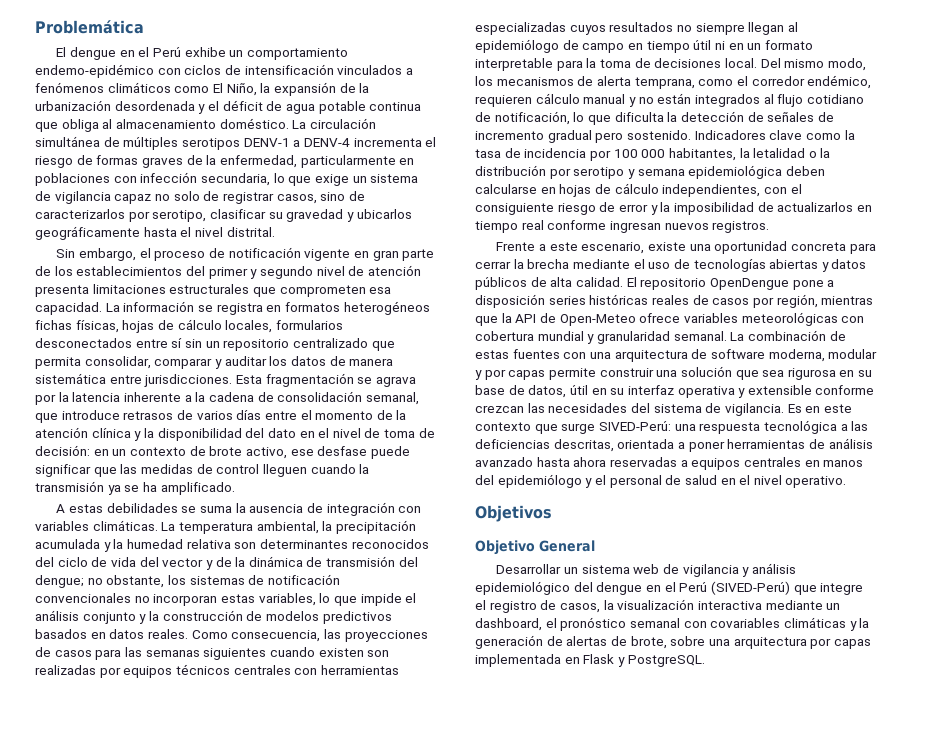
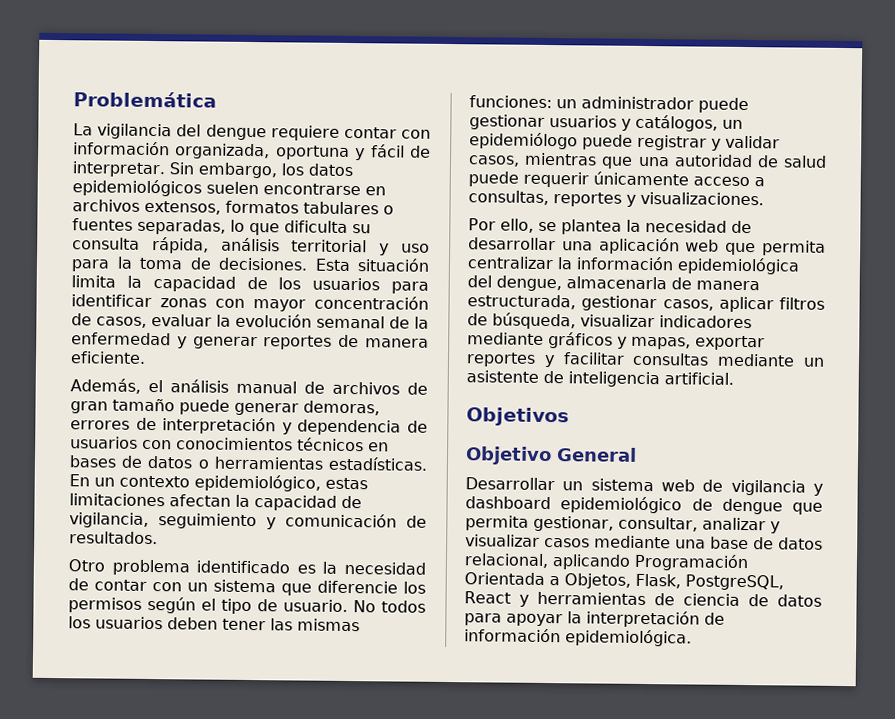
- El dengue en el Perú exhibe un comportamiento endemo-epidémico con ciclos de intensificación vinculados a fenómenos climáticos como El Niño, la expansión de la urbanización desordenada y el déficit de agua potable continua que obliga al almacenamiento doméstico. La circulación simultánea de múltiples serotipos DENV-1 a DENV-4 incrementa el riesgo de formas graves de la enfermedad, particularmente en poblaciones con infección secundaria, lo que exige un sistema de vigilancia capaz no solo de registrar casos, sino de caracterizarlos por serotipo, clasificar su gravedad y ubicarlos geográficamente hasta el nivel distrital.
- Sin embargo, el proceso de notificación vigente en gran parte de los establecimientos del primer y segundo nivel de atención presenta limitaciones estructurales que comprometen esa capacidad. La información se registra en formatos heterogéneos fichas físicas, hojas de cálculo locales, formularios desconectados entre sí sin un repositorio centralizado que permita consolidar, comparar y auditar los datos de manera sistemática entre jurisdicciones. Esta fragmentación se agrava por la latencia inherente a la cadena de consolidación semanal, que introduce retrasos de varios días entre el momento de la atención clínica y la disponibilidad del dato en el nivel de toma de decisión: en un contexto de brote activo, ese desfase puede significar que las medidas de control lleguen cuando la transmisión ya se ha amplificado.
- A estas debilidades se suma la ausencia de integración con variables climáticas. La temperatura ambiental, la precipitación acumulada y la humedad relativa son determinantes reconocidos del ciclo de vida del vector y de la dinámica de transmisión del dengue; no obstante, los sistemas de notificación convencionales no incorporan estas variables, lo que impide el análisis conjunto y la construcción de modelos predictivos basados en datos reales. Como consecuencia, las proyecciones de casos para las semanas siguientes cuando existen son realizadas por equipos técnicos centrales con herramientas especializadas cuyos resultados no siempre llegan al epidemiólogo de campo en tiempo útil ni en un formato interpretable para la toma de decisiones local. Del mismo modo, los mecanismos de alerta temprana, como el corredor endémico, requieren cálculo manual y no están integrados al flujo cotidiano de notificación, lo que dificulta la detección de señales de incremento gradual pero sostenido. Indicadores clave como la tasa de incidencia por 100 000 habitantes, la letalidad o la distribución por serotipo y semana epidemiológica deben calcularse en hojas de cálculo independientes, con el consiguiente riesgo de error y la imposibilidad de actualizarlos en tiempo real conforme ingresan nuevos registros.
- Frente a este escenario, existe una oportunidad concreta para cerrar la brecha mediante el uso de tecnologías abiertas y datos públicos de alta calidad. El repositorio OpenDengue pone a disposición series históricas reales de casos por región, mientras que la API de Open-Meteo ofrece variables meteorológicas con cobertura mundial y granularidad semanal. La combinación de estas fuentes con una arquitectura de software moderna, modular y por capas permite construir una solución que sea rigurosa en su base de datos, útil en su interfaz operativa y extensible conforme crezcan las necesidades del sistema de vigilancia. Es en este contexto que surge SIVED-Perú: una respuesta tecnológica a las deficiencias descritas, orientada a poner herramientas de análisis avanzado hasta ahora reservadas a equipos centrales en manos del epidemiólogo y el personal de salud en el nivel operativo.
+ La vigilancia del dengue requiere contar con información organizada, oportuna y fácil de interpretar. Sin embargo, los datos epidemiológicos suelen encontrarse en archivos extensos, formatos tabulares o fuentes separadas, lo que dificulta su consulta rápida, análisis territorial y uso para la toma de decisiones. Esta situación limita la capacidad de los usuarios para identificar zonas con mayor concentración de casos, evaluar la evolución semanal de la enfermedad y generar reportes de manera eficiente.
+ Además, el análisis manual de archivos de gran tamaño puede generar demoras, errores de interpretación y dependencia de usuarios con conocimientos técnicos en bases de datos o herramientas estadísticas. En un contexto epidemiológico, estas limitaciones afectan la capacidad de vigilancia, seguimiento y comunicación de resultados.
+ Otro problema identificado es la necesidad de contar con un sistema que diferencie los permisos según el tipo de usuario. No todos los usuarios deben tener las mismas funciones: un administrador puede gestionar usuarios y catálogos, un epidemiólogo puede registrar y validar casos, mientras que una autoridad de salud puede requerir únicamente acceso a consultas, reportes y visualizaciones.
+ Por ello, se plantea la necesidad de desarrollar una aplicación web que permita centralizar la información epidemiológica del dengue, almacenarla de manera estructurada, gestionar casos, aplicar filtros de búsqueda, visualizar indicadores mediante gráficos y mapas, exportar reportes y facilitar consultas mediante un asistente de inteligencia artificial.
- Desarrollar un sistema web de vigilancia y análisis epidemiológico del dengue en el Perú (SIVED-Perú) que integre el registro de casos, la visualización interactiva mediante un dashboard, el pronóstico semanal con covariables climáticas y la generación de alertas de brote, sobre una arquitectura por capas implementada en Flask y PostgreSQL.
+ Desarrollar un sistema web de vigilancia y dashboard epidemiológico de dengue que permita gestionar, consultar, analizar y visualizar casos mediante una base de datos relacional, aplicando Programación Orientada a Objetos, Flask, PostgreSQL, React y herramientas de ciencia de datos para apoyar la interpretación de información epidemiológica.

